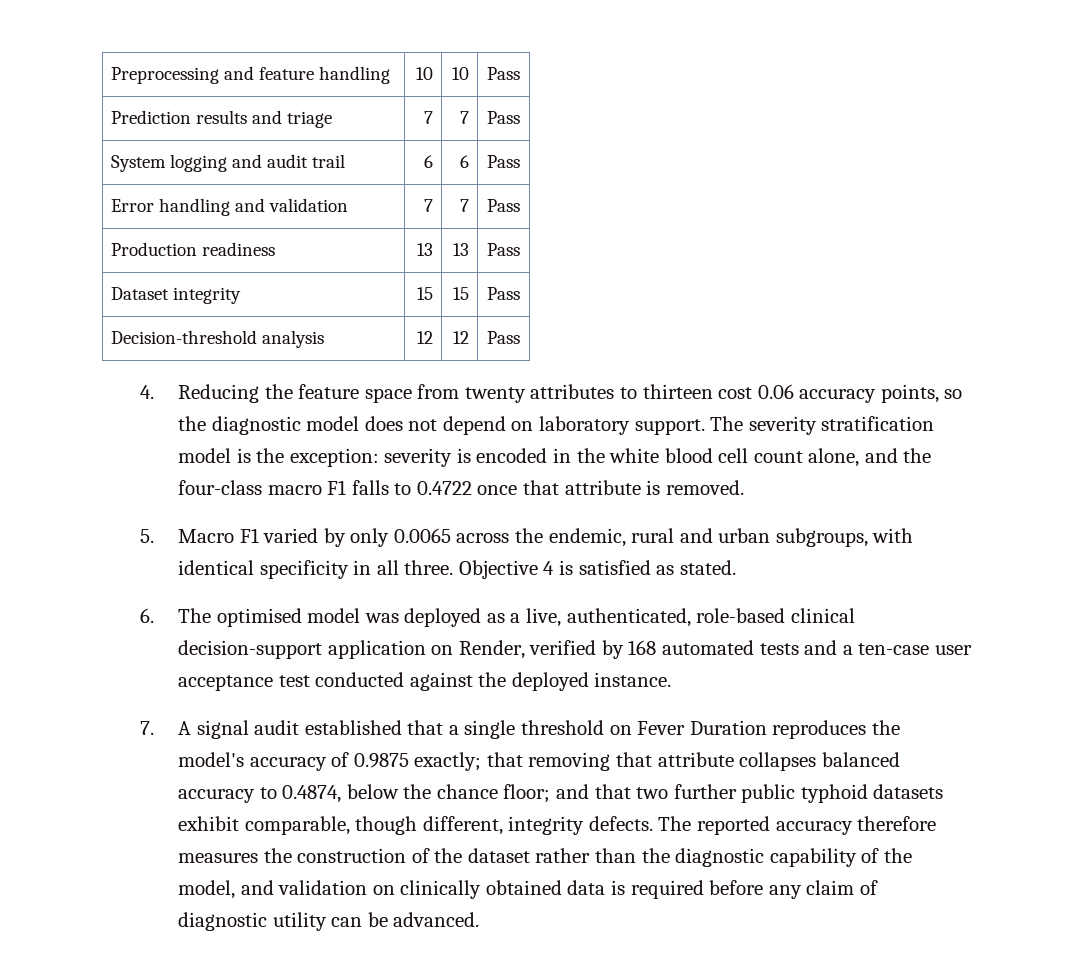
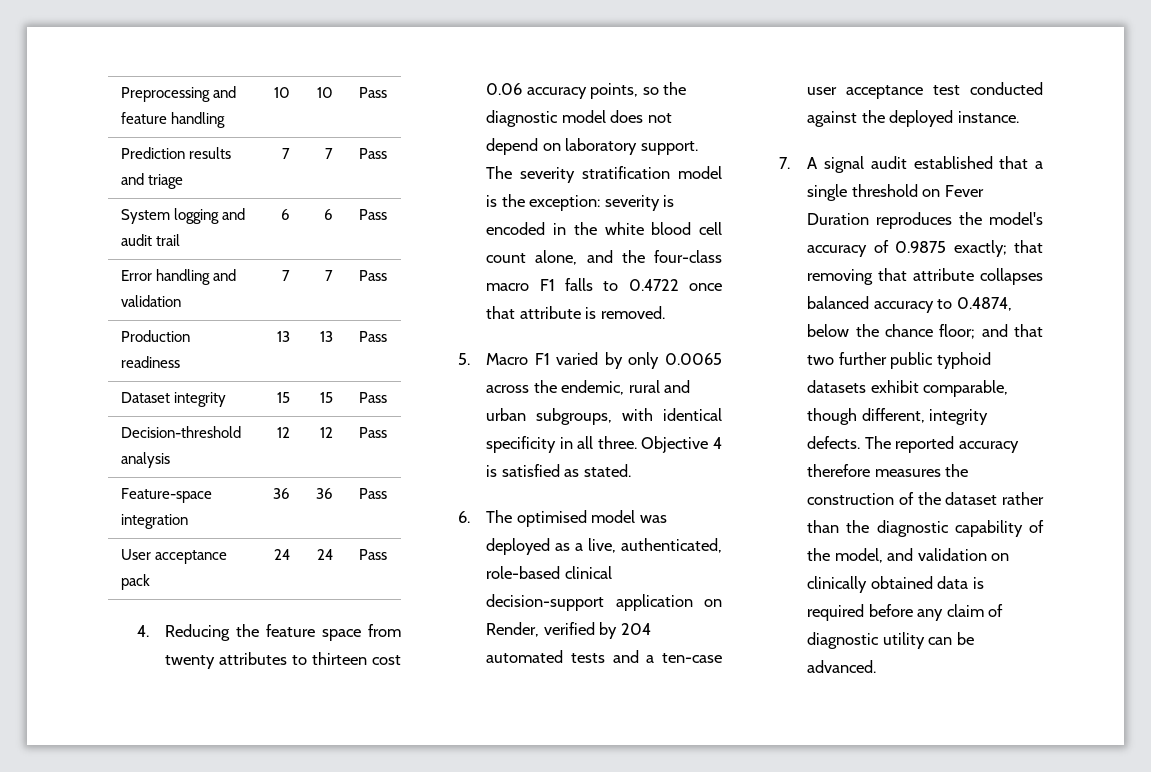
+ Feature-space integration | 36 | 36 | Pass
+ User acceptance pack | 24 | 24 | Pass
- 6. The optimised model was deployed as a live, authenticated, role-based clinical decision-support application on Render, verified by 168 automated tests and a ten-case user acceptance test conducted against the deployed instance.
+ 6. The optimised model was deployed as a live, authenticated, role-based clinical decision-support application on Render, verified by 204 automated tests and a ten-case user acceptance test conducted against the deployed instance.

